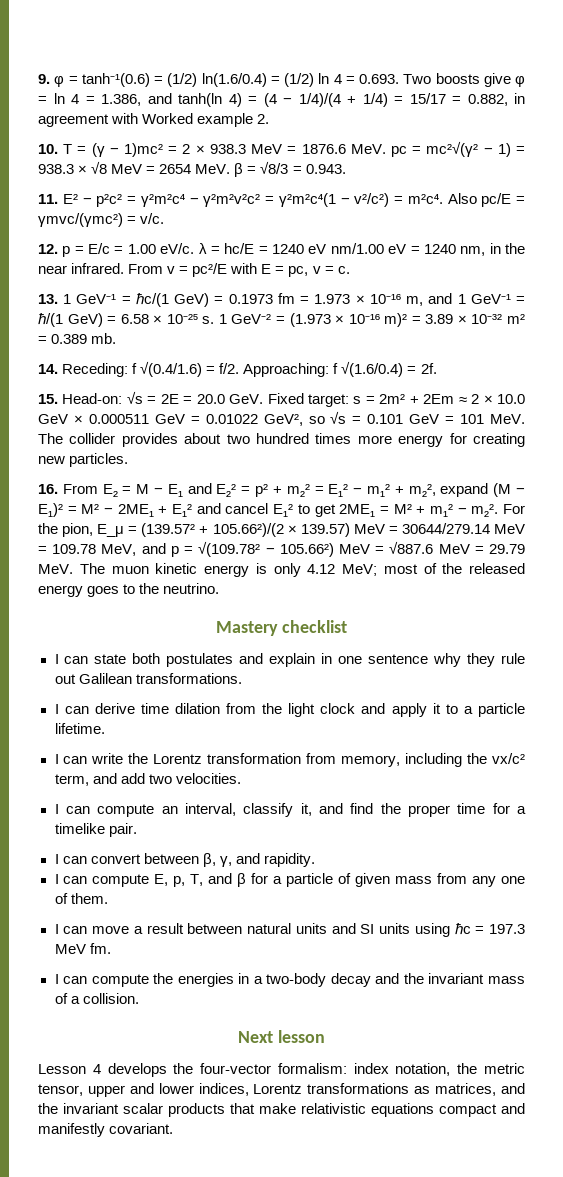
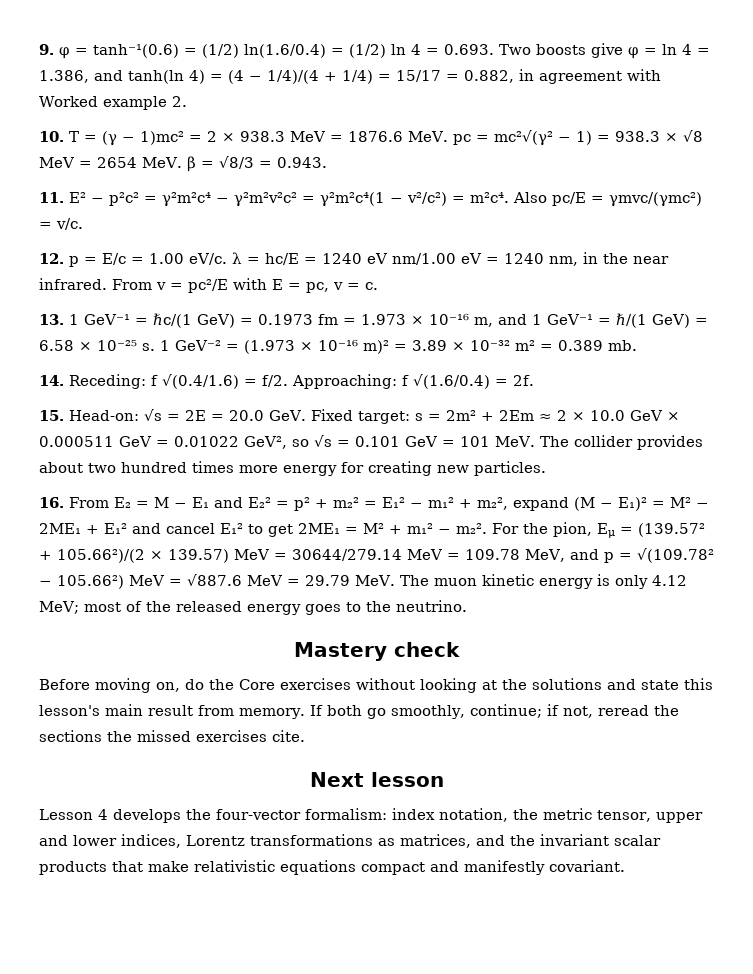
- For the pion, E_μ = (139.57² + 105.66²)/(2 × 139.57) MeV = 30644/279.14 MeV = 109.78 MeV, and p = √(109.78² − 105.66²) MeV = √887.6 MeV = 29.79 MeV. The muon kinetic energy is only 4.12 MeV; most of the released energy goes to the neutrino.
+ For the pion, Eμ = (139.57² + 105.66²)/(2 × 139.57) MeV = 30644/279.14 MeV = 109.78 MeV, and p = √(109.78² − 105.66²) MeV = √887.6 MeV = 29.79 MeV. The muon kinetic energy is only 4.12 MeV; most of the released energy goes to the neutrino.
- Mastery checklist
- I can state both postulates and explain in one sentence why they rule out Galilean transformations.
- I can derive time dilation from the light clock and apply it to a particle lifetime.
- I can write the Lorentz transformation from memory, including the vx/c² term, and add two velocities.
- I can compute an interval, classify it, and find the proper time for a timelike pair.
- I can convert between β, γ, and rapidity.
- I can compute E, p, T, and β for a particle of given mass from any one of them.
- I can move a result between natural units and SI units using ℏc = 197.3 MeV fm.
- I can compute the energies in a two-body decay and the invariant mass of a collision.
+ Mastery check
+ Before moving on, do the Core exercises without looking at the solutions and state this lesson's main result from memory. If both go smoothly, continue; if not, reread the sections the missed exercises cite.

